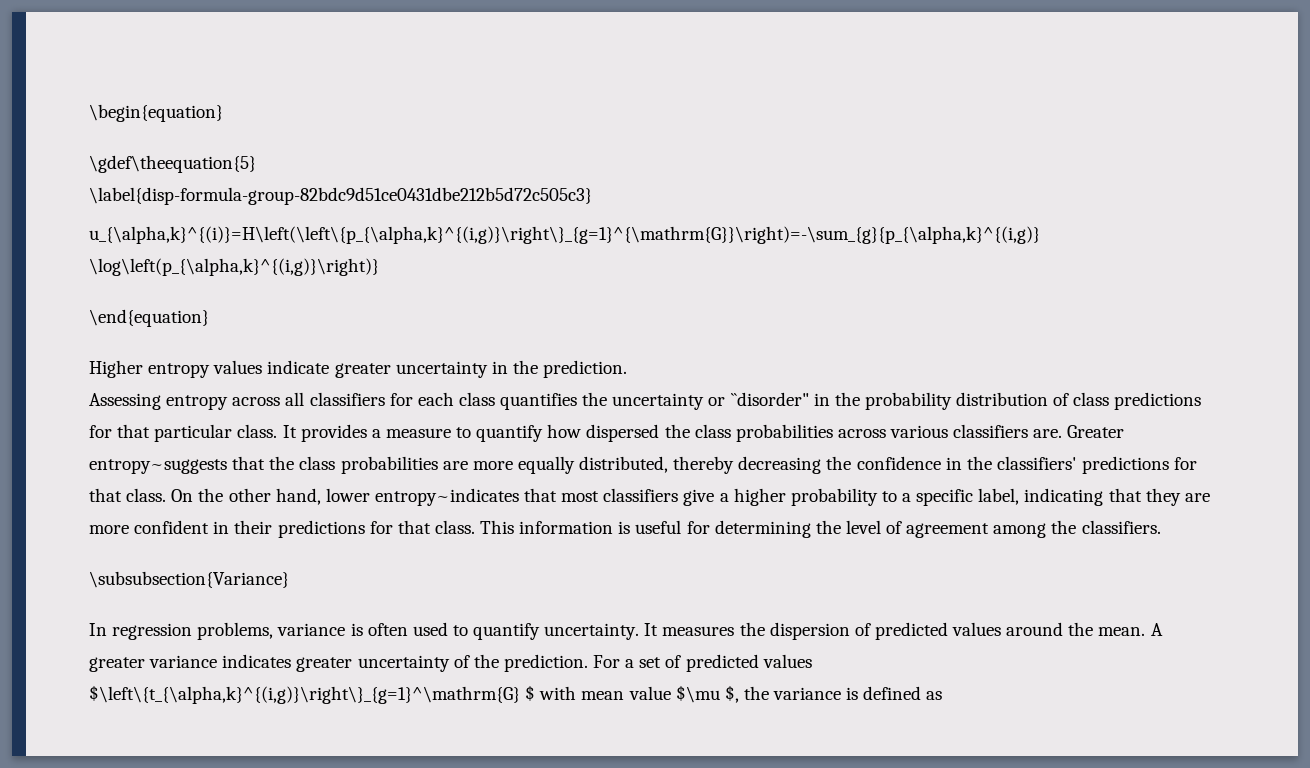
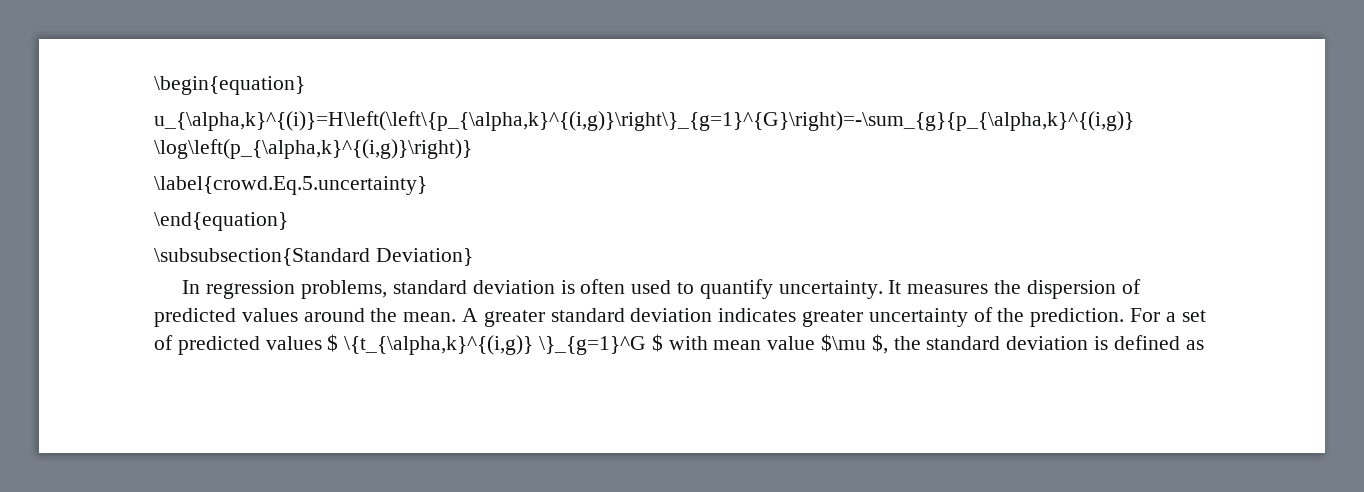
- \gdef\theequation{5}
- \label{disp-formula-group-82bdc9d51ce0431dbe212b5d72c505c3}
- u_{\alpha,k}^{(i)}=H\left(\left\{p_{\alpha,k}^{(i,g)}\right\}_{g=1}^{\mathrm{G}}\right)=-\sum_{g}{p_{\alpha,k}^{(i,g)} \log\left(p_{\alpha,k}^{(i,g)}\right)}
+ u_{\alpha,k}^{(i)}=H\left(\left\{p_{\alpha,k}^{(i,g)}\right\}_{g=1}^{G}\right)=-\sum_{g}{p_{\alpha,k}^{(i,g)} \log\left(p_{\alpha,k}^{(i,g)}\right)}
+ \label{crowd.Eq.5.uncertainty}
  \end{equation}
- Higher entropy values indicate greater uncertainty in the prediction.
- Assessing entropy across all classifiers for each class quantifies the uncertainty or ``disorder" in the probability distribution of class predictions for that particular class. It provides a measure to quantify how dispersed the class probabilities across various classifiers are. Greater entropy~suggests that the class probabilities are more equally distributed, thereby decreasing the confidence in the classifiers' predictions for that class. On the other hand, lower entropy~indicates that most classifiers give a higher probability to a specific label, indicating that they are more confident in their predictions for that class. This information is useful for determining the level of agreement among the classifiers.
- \subsubsection{Variance}
+ \subsubsection{Standard Deviation}
- In regression problems, variance is often used to quantify uncertainty.
+ In regression problems, standard deviation is often used to quantify uncertainty.
- A greater variance indicates greater uncertainty of the prediction.
+ A greater standard deviation indicates greater uncertainty of the prediction.
- For a set of predicted values $\left\{t_{\alpha,k}^{(i,g)}\right\}_{g=1}^\mathrm{G} $ with mean value $\mu $, the variance is defined as
+ For a set of predicted values $ \{t_{\alpha,k}^{(i,g)} \}_{g=1}^G $ with mean value $\mu $, the standard deviation is defined as

